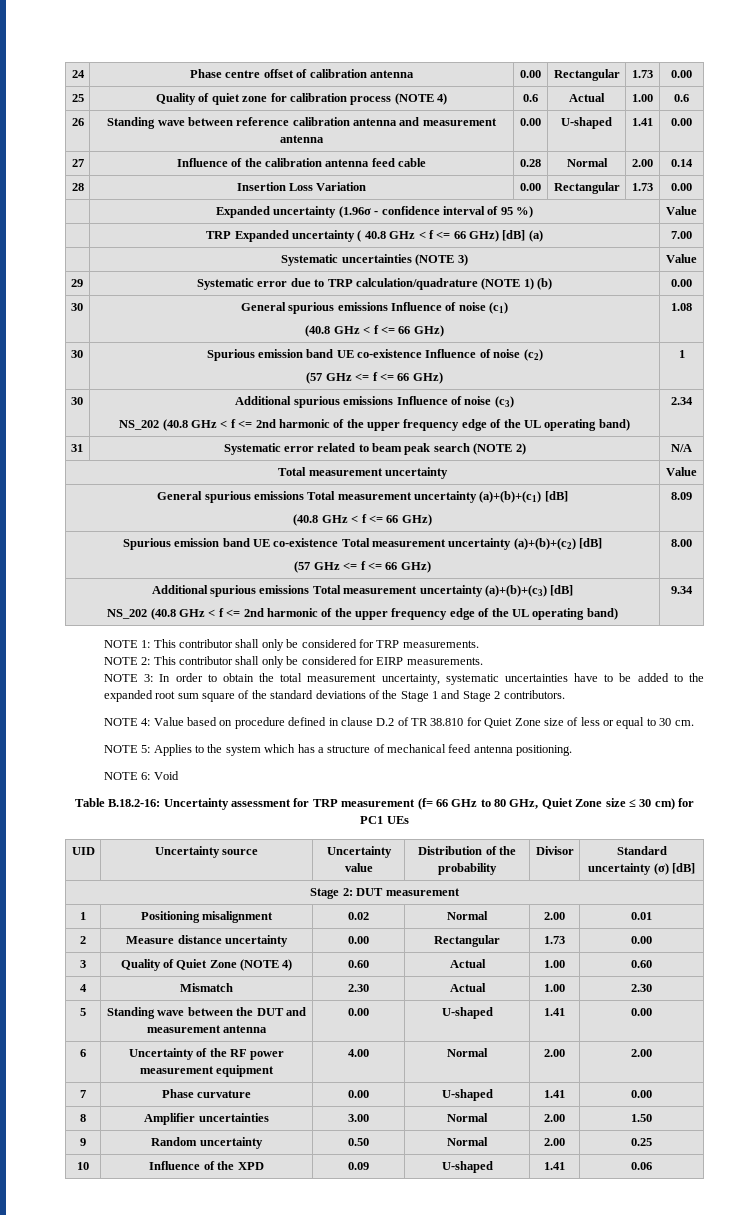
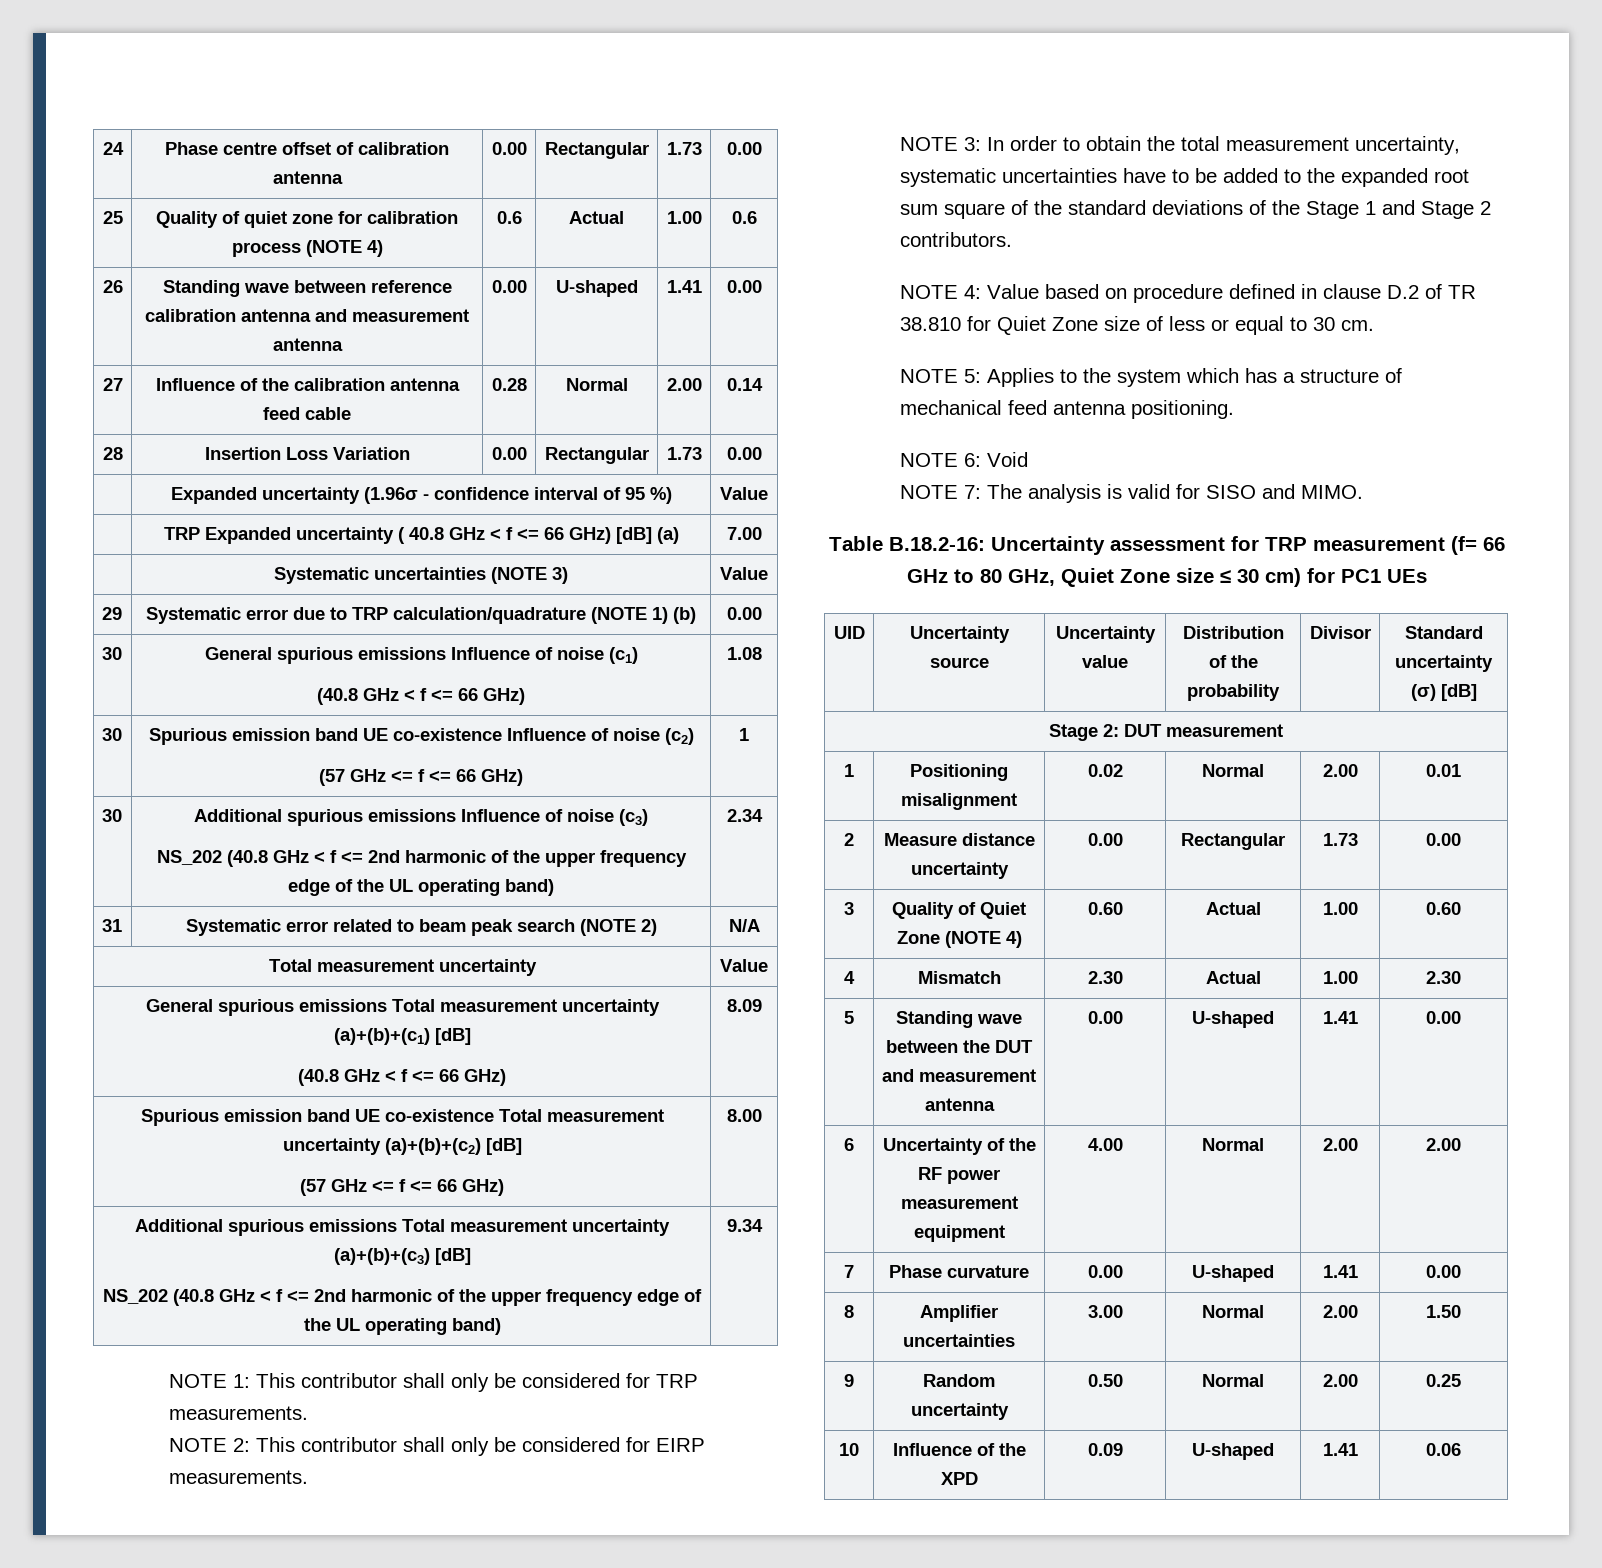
+ NOTE 7: The analysis is valid for SISO and MIMO.

